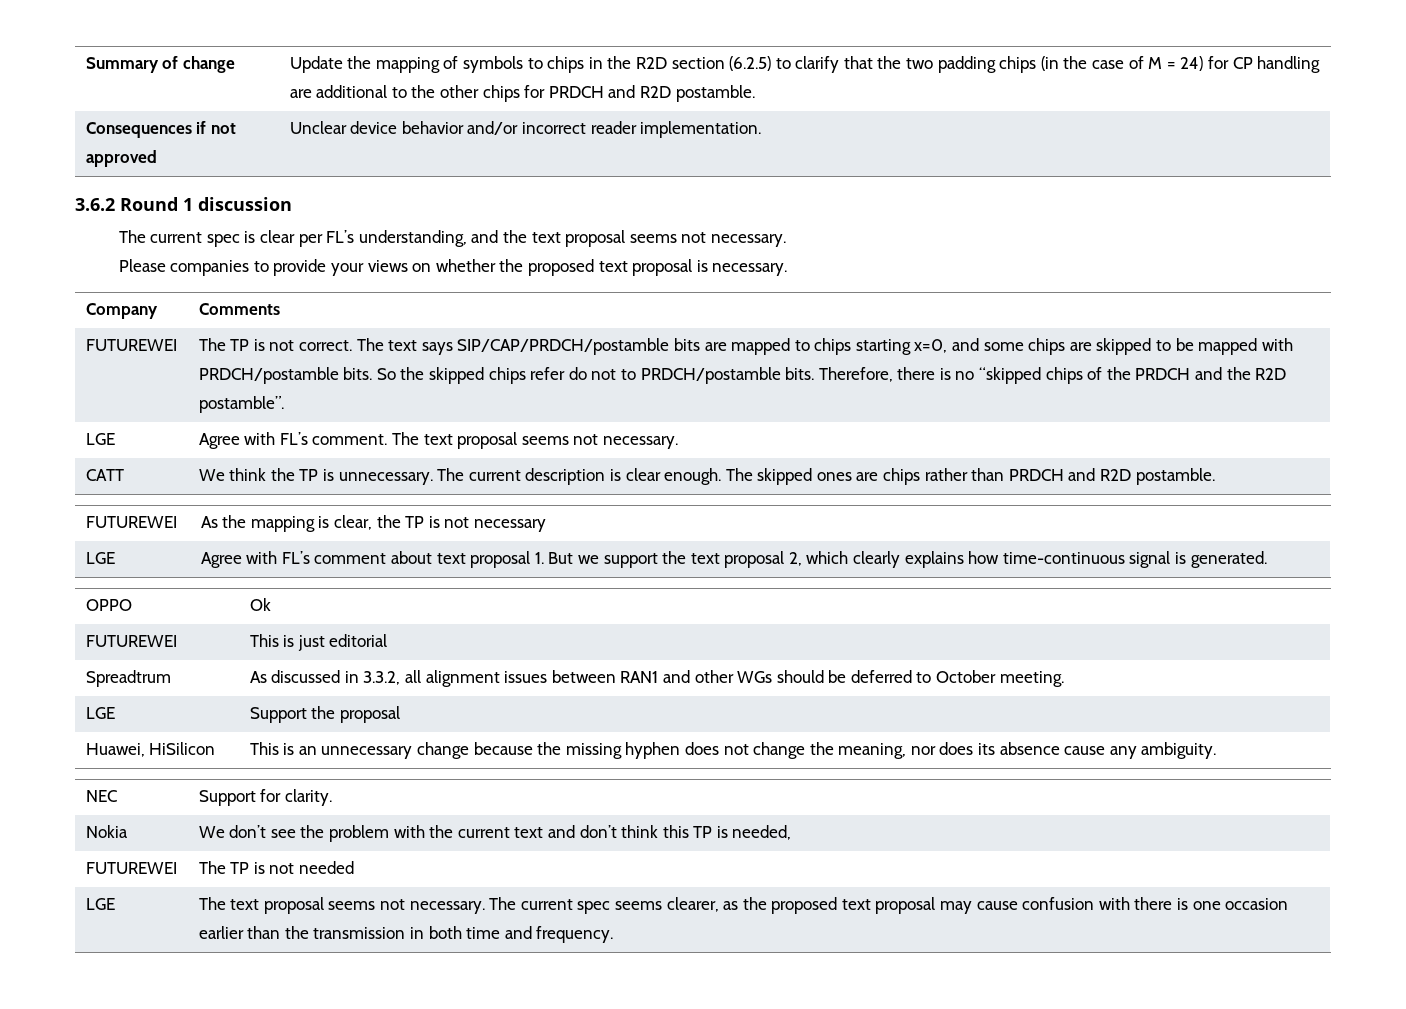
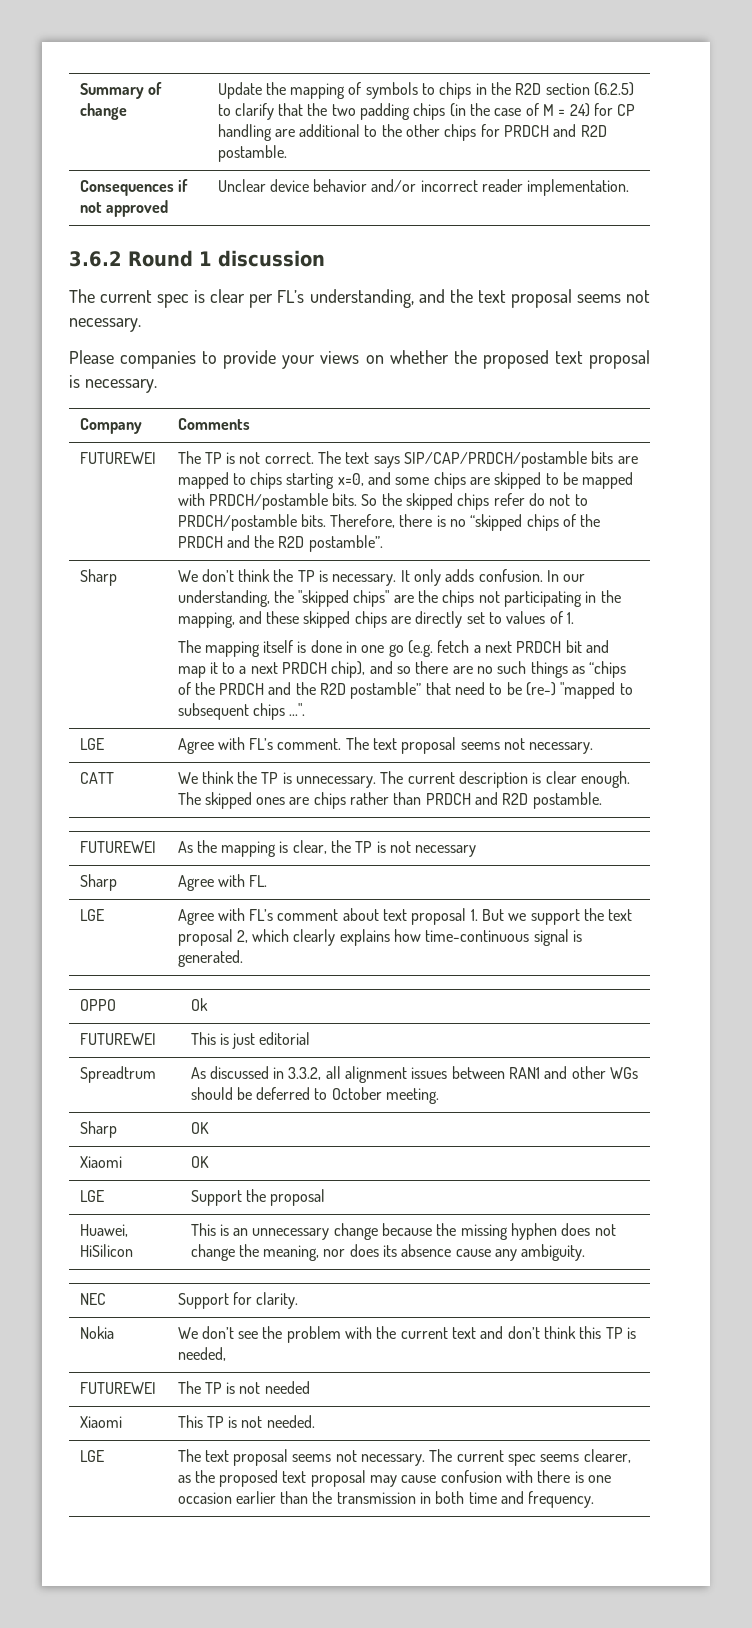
+ Sharp | We don’t think the TP is necessary. It only adds confusion. In our understanding, the "skipped chips" are the chips not participating in the mapping, and these skipped chips are directly set to values of 1.
+ The mapping itself is done in one go (e.g. fetch a next PRDCH bit and map it to a next PRDCH chip), and so there are no such things as “chips of the PRDCH and the R2D postamble” that need to be (re-) "mapped to subsequent chips ...".
+ Sharp | Agree with FL.
+ Sharp | OK
+ Xiaomi | OK
+ Xiaomi | This TP is not needed.

